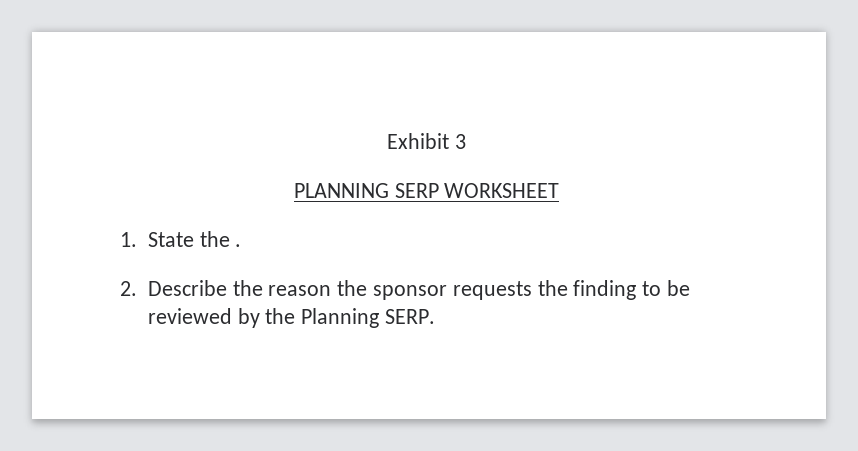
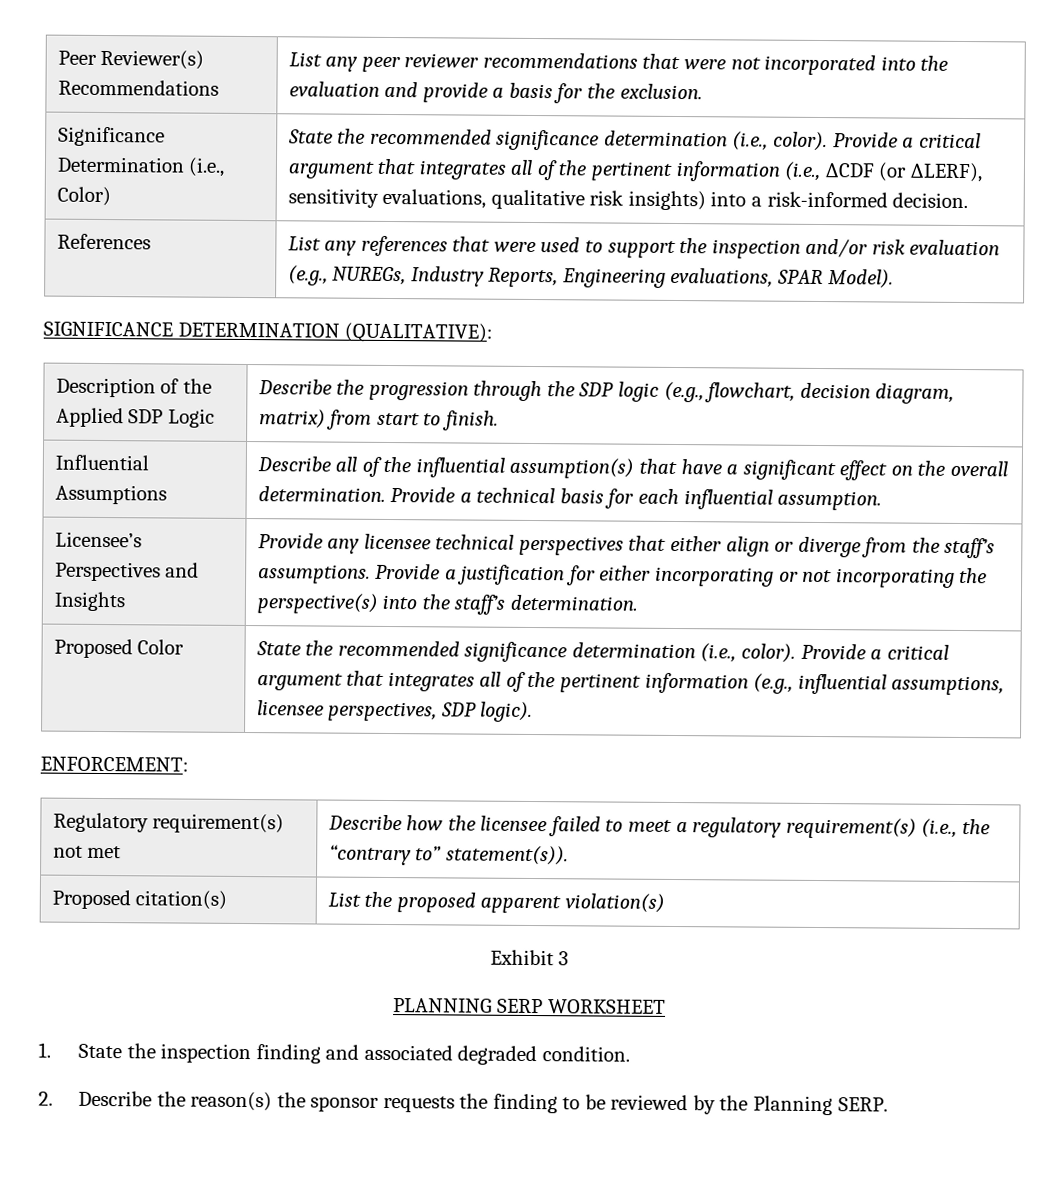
+ Peer Reviewer(s) Recommendations | List any peer reviewer recommendations that were not incorporated into the evaluation and provide a basis for the exclusion.
+ Significance Determination (i.e., Color) | State the recommended significance determination (i.e., color). Provide a critical argument that integrates all of the pertinent information (i.e., ∆CDF (or ∆LERF), sensitivity evaluations, qualitative risk insights) into a risk-informed decision.
+ References | List any references that were used to support the inspection and/or risk evaluation (e.g., NUREGs, Industry Reports, Engineering evaluations, SPAR Model).
+ SIGNIFICANCE DETERMINATION (QUALITATIVE):
+ Description of the Applied SDP Logic | Describe the progression through the SDP logic (e.g., flowchart, decision diagram, matrix) from start to finish.
+ Influential Assumptions | Describe all of the influential assumption(s) that have a significant effect on the overall determination. Provide a technical basis for each influential assumption.
+ Licensee’s Perspectives and Insights | Provide any licensee technical perspectives that either align or diverge from the staff’s assumptions. Provide a justification for either incorporating or not incorporating the perspective(s) into the staff’s determination.
+ Proposed Color | State the recommended significance determination (i.e., color). Provide a critical argument that integrates all of the pertinent information (e.g., influential assumptions, licensee perspectives, SDP logic).
+ ENFORCEMENT:
+ Regulatory requirement(s) not met | Describe how the licensee failed to meet a regulatory requirement(s) (i.e., the “contrary to” statement(s)).
+ Proposed citation(s) | List the proposed apparent violation(s)
- 1. State the .
+ 1. State the inspection finding and associated degraded condition.
- 2. Describe the reason the sponsor requests the finding to be reviewed by the Planning SERP.
+ 2. Describe the reason(s) the sponsor requests the finding to be reviewed by the Planning SERP.

